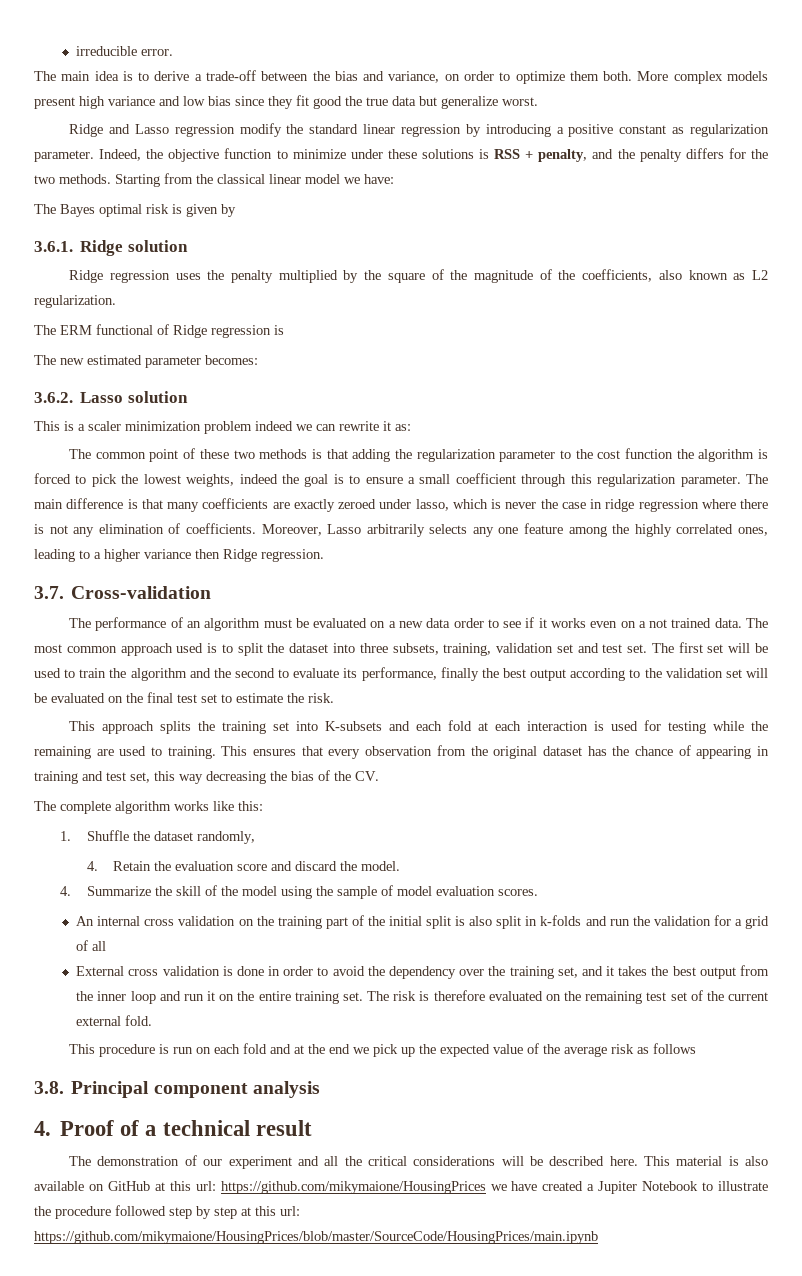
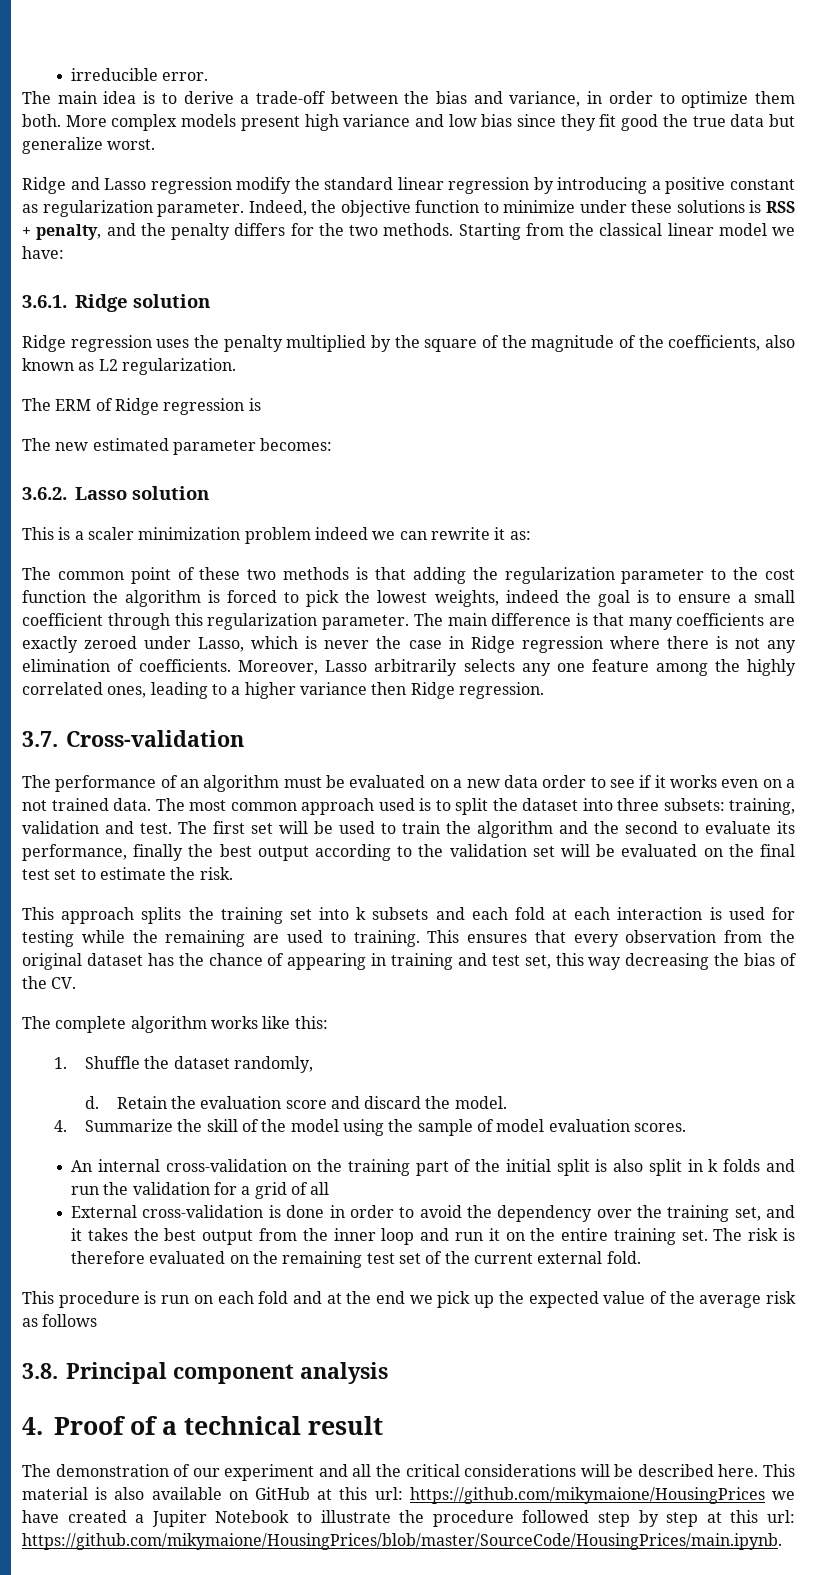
- The main idea is to derive a trade-off between the bias and variance, on order to optimize them both.
+ The main idea is to derive a trade-off between the bias and variance, in order to optimize them both.
- The Bayes optimal risk is given by
- The ERM functional of Ridge regression is
+ The ERM of Ridge regression is
- The main difference is that many coefficients are exactly zeroed under lasso, which is never the case in ridge regression where there is not any elimination of coefficients.
+ The main difference is that many coefficients are exactly zeroed under Lasso, which is never the case in Ridge regression where there is not any elimination of coefficients.
- The most common approach used is to split the dataset into three subsets, training, validation set and test set.
+ The most common approach used is to split the dataset into three subsets: training, validation and test.
- This approach splits the training set into K-subsets and each fold at each interaction is used for testing while the remaining are used to training.
+ This approach splits the training set into k subsets and each fold at each interaction is used for testing while the remaining are used to training.
- 4. Retain the evaluation score and discard the model.
+ d. Retain the evaluation score and discard the model.
- An internal cross validation on the training part of the initial split is also split in k-folds and run the validation for a grid of all
+ An internal cross-validation on the training part of the initial split is also split in k folds and run the validation for a grid of all
- External cross validation is done in order to avoid the dependency over the training set, and it takes the best output from the inner loop and run it on the entire training set.
+ External cross-validation is done in order to avoid the dependency over the training set, and it takes the best output from the inner loop and run it on the entire training set.
- This material is also available on GitHub at this url: https://github.com/mikymaione/HousingPrices we have created a Jupiter Notebook to illustrate the procedure followed step by step at this url: https://github.com/mikymaione/HousingPrices/blob/master/SourceCode/HousingPrices/main.ipynb
+ This material is also available on GitHub at this url: https://github.com/mikymaione/HousingPrices we have created a Jupiter Notebook to illustrate the procedure followed step by step at this url: https://github.com/mikymaione/HousingPrices/blob/master/SourceCode/HousingPrices/main.ipynb.

